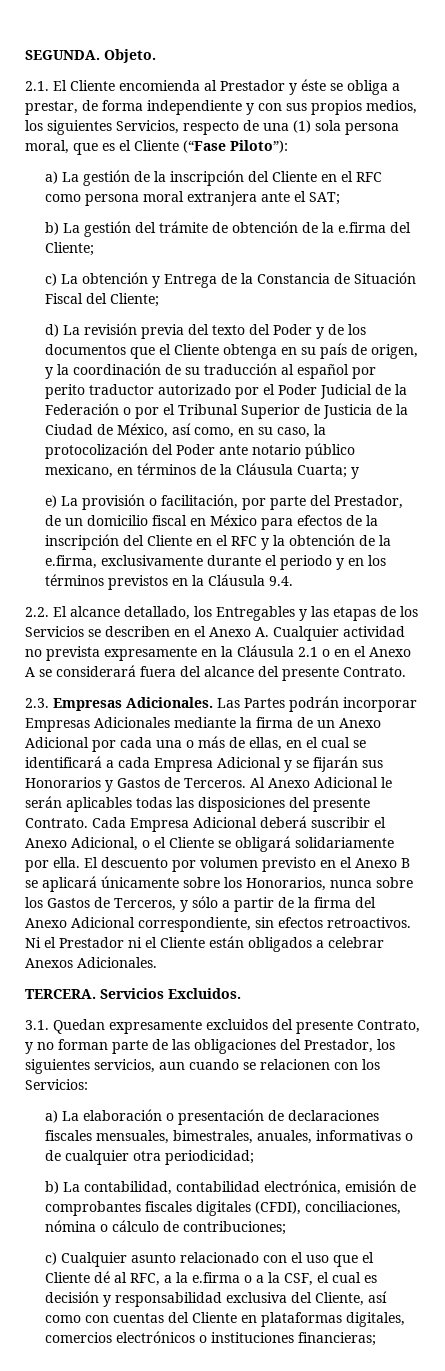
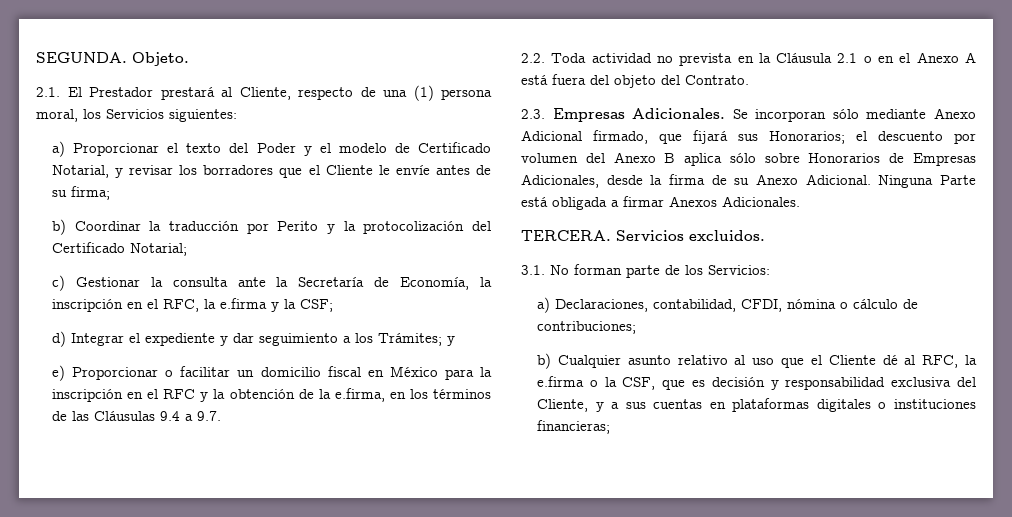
- 2.1. El Cliente encomienda al Prestador y éste se obliga a prestar, de forma independiente y con sus propios medios, los siguientes Servicios, respecto de una (1) sola persona moral, que es el Cliente (“Fase Piloto”):
- a) La gestión de la inscripción del Cliente en el RFC como persona moral extranjera ante el SAT;
- b) La gestión del trámite de obtención de la e.firma del Cliente;
- c) La obtención y Entrega de la Constancia de Situación Fiscal del Cliente;
- d) La revisión previa del texto del Poder y de los documentos que el Cliente obtenga en su país de origen, y la coordinación de su traducción al español por perito traductor autorizado por el Poder Judicial de la Federación o por el Tribunal Superior de Justicia de la Ciudad de México, así como, en su caso, la protocolización del Poder ante notario público mexicano, en términos de la Cláusula Cuarta; y
- e) La provisión o facilitación, por parte del Prestador, de un domicilio fiscal en México para efectos de la inscripción del Cliente en el RFC y la obtención de la e.firma, exclusivamente durante el periodo y en los términos previstos en la Cláusula 9.4.
- 2.2. El alcance detallado, los Entregables y las etapas de los Servicios se describen en el Anexo A. Cualquier actividad no prevista expresamente en la Cláusula 2.1 o en el Anexo A se considerará fuera del alcance del presente Contrato.
- 2.3. Empresas Adicionales. Las Partes podrán incorporar Empresas Adicionales mediante la firma de un Anexo Adicional por cada una o más de ellas, en el cual se identificará a cada Empresa Adicional y se fijarán sus Honorarios y Gastos de Terceros. Al Anexo Adicional le serán aplicables todas las disposiciones del presente Contrato. Cada Empresa Adicional deberá suscribir el Anexo Adicional, o el Cliente se obligará solidariamente por ella. El descuento por volumen previsto en el Anexo B se aplicará únicamente sobre los Honorarios, nunca sobre los Gastos de Terceros, y sólo a partir de la firma del Anexo Adicional correspondiente, sin efectos retroactivos. Ni el Prestador ni el Cliente están obligados a celebrar Anexos Adicionales.
+ 2.1. El Prestador prestará al Cliente, respecto de una (1) persona moral, los Servicios siguientes:
+ a) Proporcionar el texto del Poder y el modelo de Certificado Notarial, y revisar los borradores que el Cliente le envíe antes de su firma;
+ b) Coordinar la traducción por Perito y la protocolización del Certificado Notarial;
+ c) Gestionar la consulta ante la Secretaría de Economía, la inscripción en el RFC, la e.firma y la CSF;
+ d) Integrar el expediente y dar seguimiento a los Trámites; y
+ e) Proporcionar o facilitar un domicilio fiscal en México para la inscripción en el RFC y la obtención de la e.firma, en los términos de las Cláusulas 9.4 a 9.7.
+ 2.2. Toda actividad no prevista en la Cláusula 2.1 o en el Anexo A está fuera del objeto del Contrato.
+ 2.3. Empresas Adicionales. Se incorporan sólo mediante Anexo Adicional firmado, que fijará sus Honorarios; el descuento por volumen del Anexo B aplica sólo sobre Honorarios de Empresas Adicionales, desde la firma de su Anexo Adicional. Ninguna Parte está obligada a firmar Anexos Adicionales.
- Servicios Excluidos.
+ Servicios excluidos.
- 3.1. Quedan expresamente excluidos del presente Contrato, y no forman parte de las obligaciones del Prestador, los siguientes servicios, aun cuando se relacionen con los Servicios:
- a) La elaboración o presentación de declaraciones fiscales mensuales, bimestrales, anuales, informativas o de cualquier otra periodicidad;
- b) La contabilidad, contabilidad electrónica, emisión de comprobantes fiscales digitales (CFDI), conciliaciones, nómina o cálculo de contribuciones;
+ 3.1. No forman parte de los Servicios:
+ a) Declaraciones, contabilidad, CFDI, nómina o cálculo de contribuciones;
- c) Cualquier asunto relacionado con el uso que el Cliente dé al RFC, a la e.firma o a la CSF, el cual es decisión y responsabilidad exclusiva del Cliente, así como con cuentas del Cliente en plataformas digitales, comercios electrónicos o instituciones financieras;
+ b) Cualquier asunto relativo al uso que el Cliente dé al RFC, la e.firma o la CSF, que es decisión y responsabilidad exclusiva del Cliente, y a sus cuentas en plataformas digitales o instituciones financieras;

